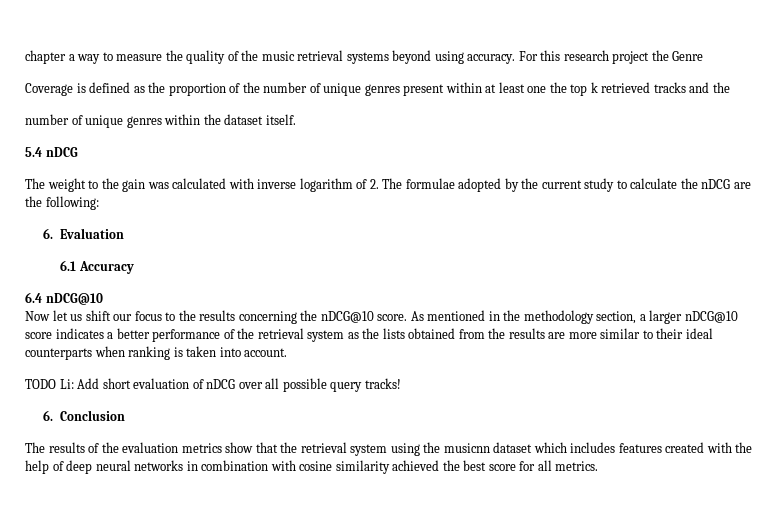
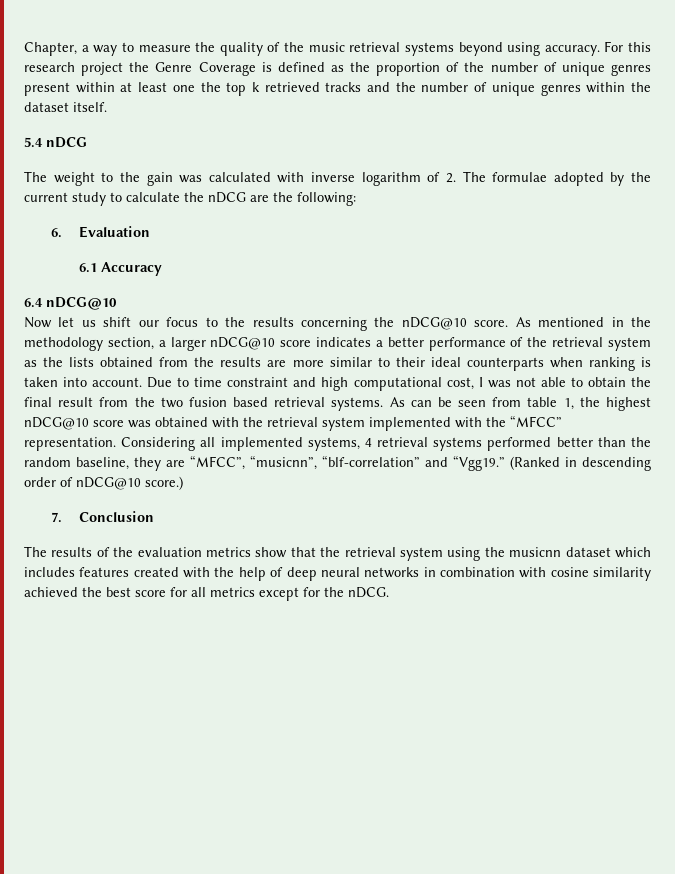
- chapter a way to measure the quality of the music retrieval systems beyond using accuracy.
+ Chapter, a way to measure the quality of the music retrieval systems beyond using accuracy.
- For this research project the Genre
- Coverage is defined as the proportion of the number of unique genres present within at least one the top k retrieved tracks and the
- number of unique genres within the dataset itself.
+ For this research project the Genre Coverage is defined as the proportion of the number of unique genres present within at least one the top k retrieved tracks and the number of unique genres within the dataset itself.
- As mentioned in the methodology section, a larger nDCG@10 score indicates a better performance of the retrieval system as the lists obtained from the results are more similar to their ideal counterparts when ranking is taken into account.
- TODO Li: Add short evaluation of nDCG over all possible query tracks!
- 6. Conclusion
+ As mentioned in the methodology section, a larger nDCG@10 score indicates a better performance of the retrieval system as the lists obtained from the results are more similar to their ideal counterparts when ranking is taken into account. Due to time constraint and high computational cost, I was not able to obtain the final result from the two fusion based retrieval systems. As can be seen from table 1, the highest nDCG@10 score was obtained with the retrieval system implemented with the “MFCC” representation. Considering all implemented systems, 4 retrieval systems performed better than the random baseline, they are “MFCC”, “musicnn”, “blf-correlation” and “Vgg19.” (Ranked in descending order of nDCG@10 score.)
+ 7. Conclusion
- The results of the evaluation metrics show that the retrieval system using the musicnn dataset which includes features created with the help of deep neural networks in combination with cosine similarity achieved the best score for all metrics.
+ The results of the evaluation metrics show that the retrieval system using the musicnn dataset which includes features created with the help of deep neural networks in combination with cosine similarity achieved the best score for all metrics except for the nDCG.

